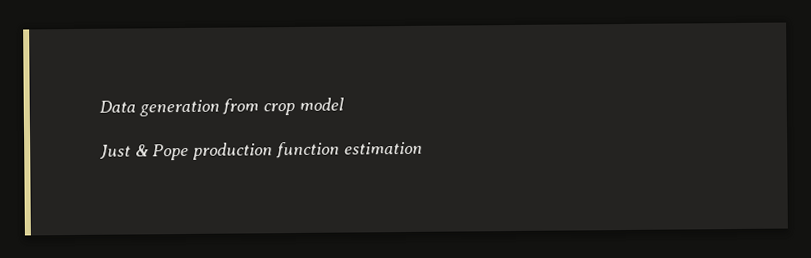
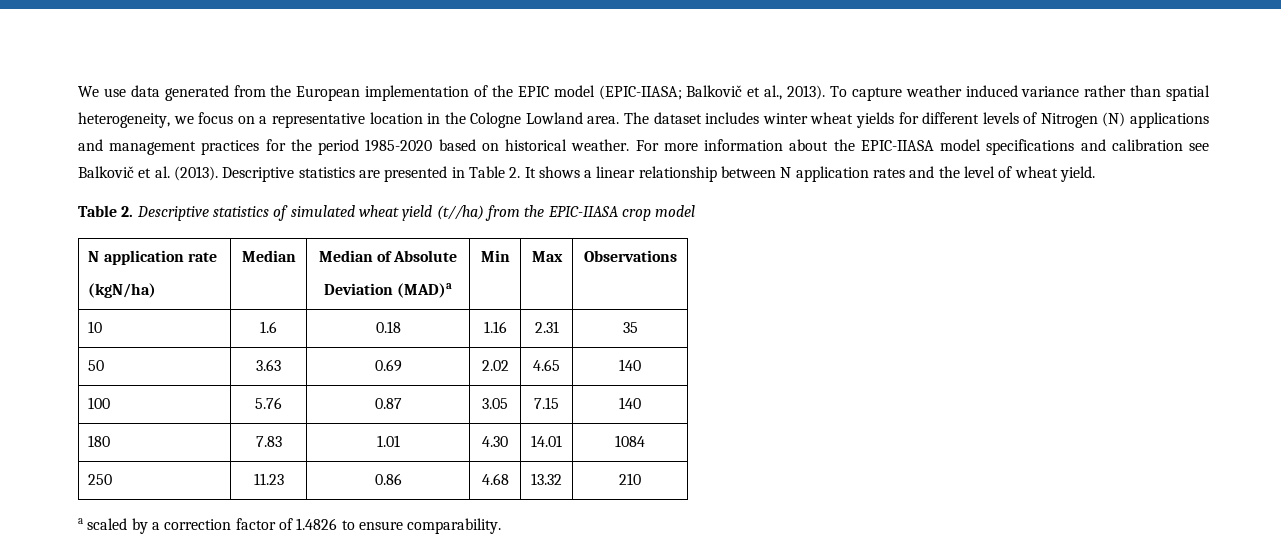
- Data generation from crop model
- Just & Pope production function estimation
+ We use data generated from the European implementation of the EPIC model (EPIC-IIASA; Balkovič et al., 2013). To capture weather induced variance rather than spatial heterogeneity, we focus on a representative location in the Cologne Lowland area. The dataset includes winter wheat yields for different levels of Nitrogen (N) applications and management practices for the period 1985-2020 based on historical weather. For more information about the EPIC-IIASA model specifications and calibration see Balkovič et al. (2013). Descriptive statistics are presented in Table 2. It shows a linear relationship between N application rates and the level of wheat yield.
+ Table 2. Descriptive statistics of simulated wheat yield (t//ha) from the EPIC-IIASA crop model
+ N application rate
+ (kgN/ha) | Median | Median of Absolute
+ Deviation (MAD)a | Min | Max | Observations
+ 10 | 1.6 | 0.18 | 1.16 | 2.31 | 35
+ 50 | 3.63 | 0.69 | 2.02 | 4.65 | 140
+ 100 | 5.76 | 0.87 | 3.05 | 7.15 | 140
+ 180 | 7.83 | 1.01 | 4.30 | 14.01 | 1084
+ 250 | 11.23 | 0.86 | 4.68 | 13.32 | 210
+ a scaled by a correction factor of 1.4826 to ensure comparability.

